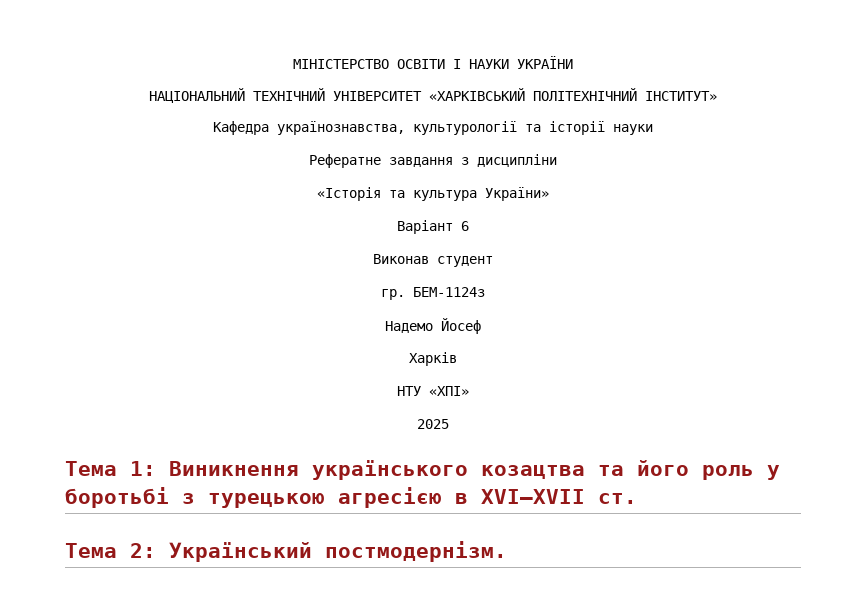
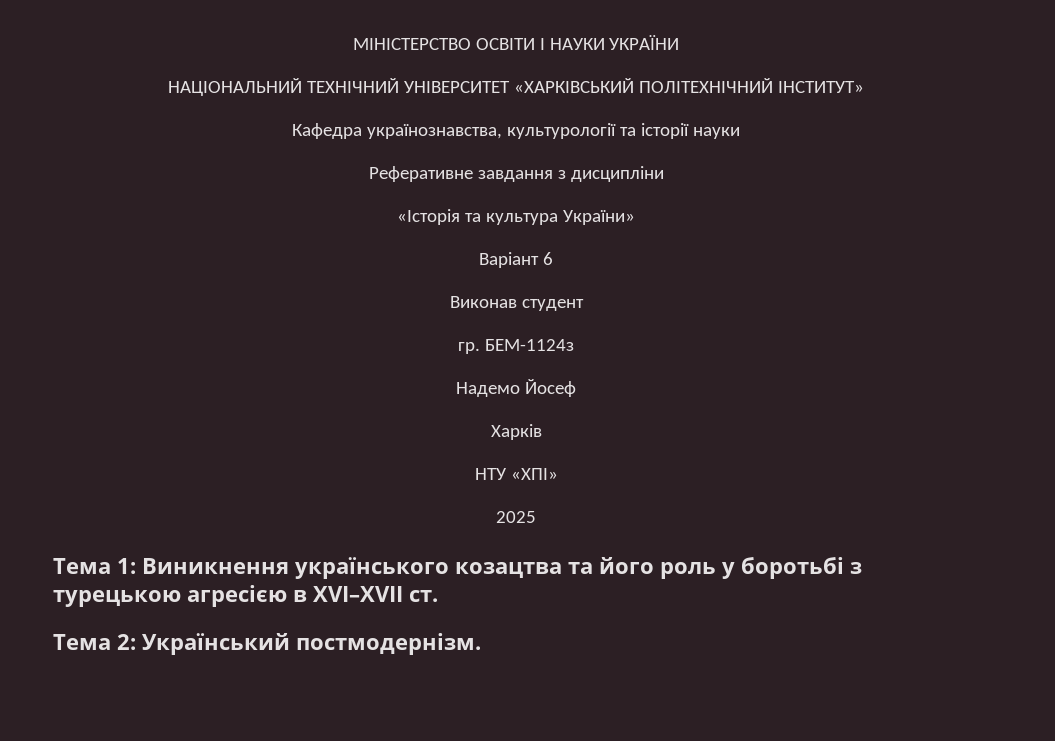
- Рефератне завдання з дисципліни
+ Реферативне завдання з дисципліни

